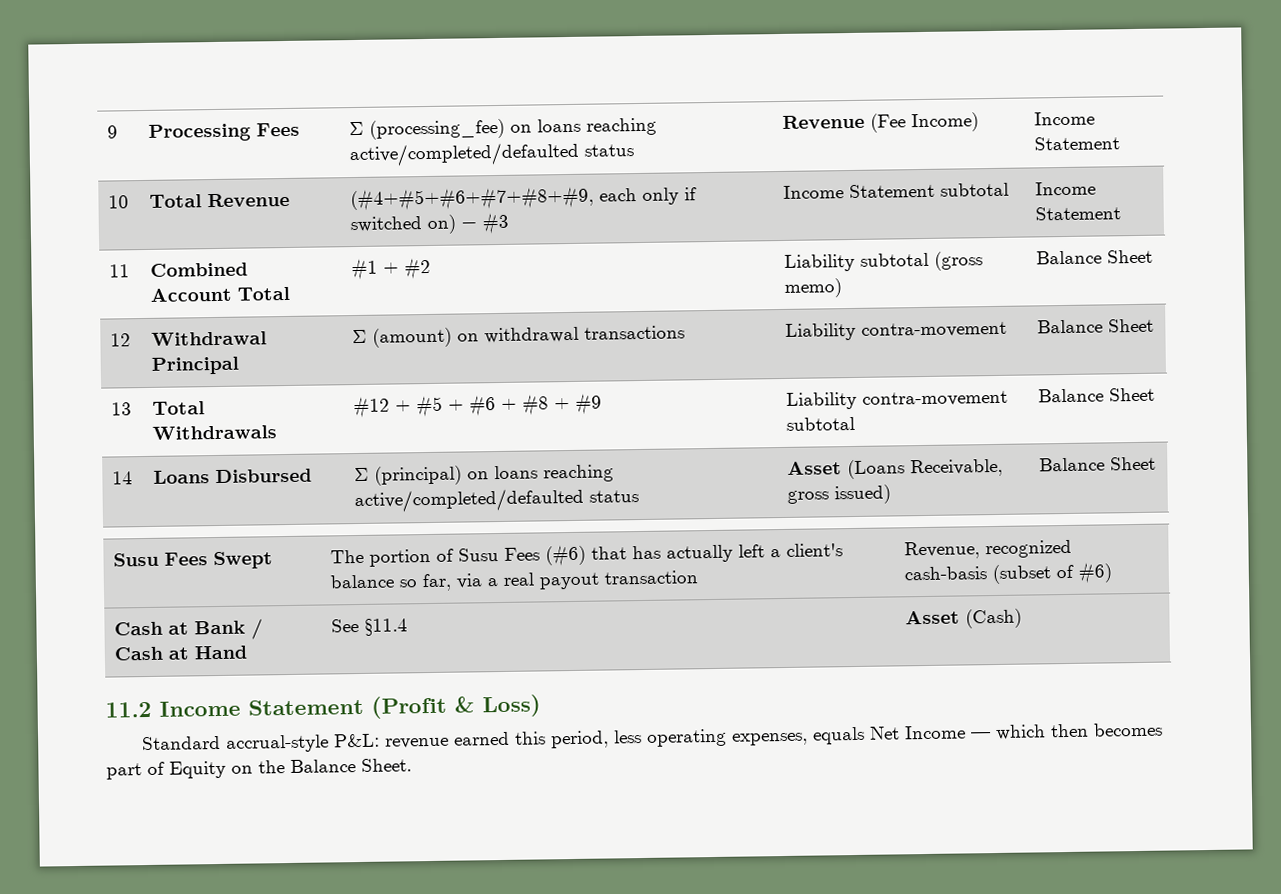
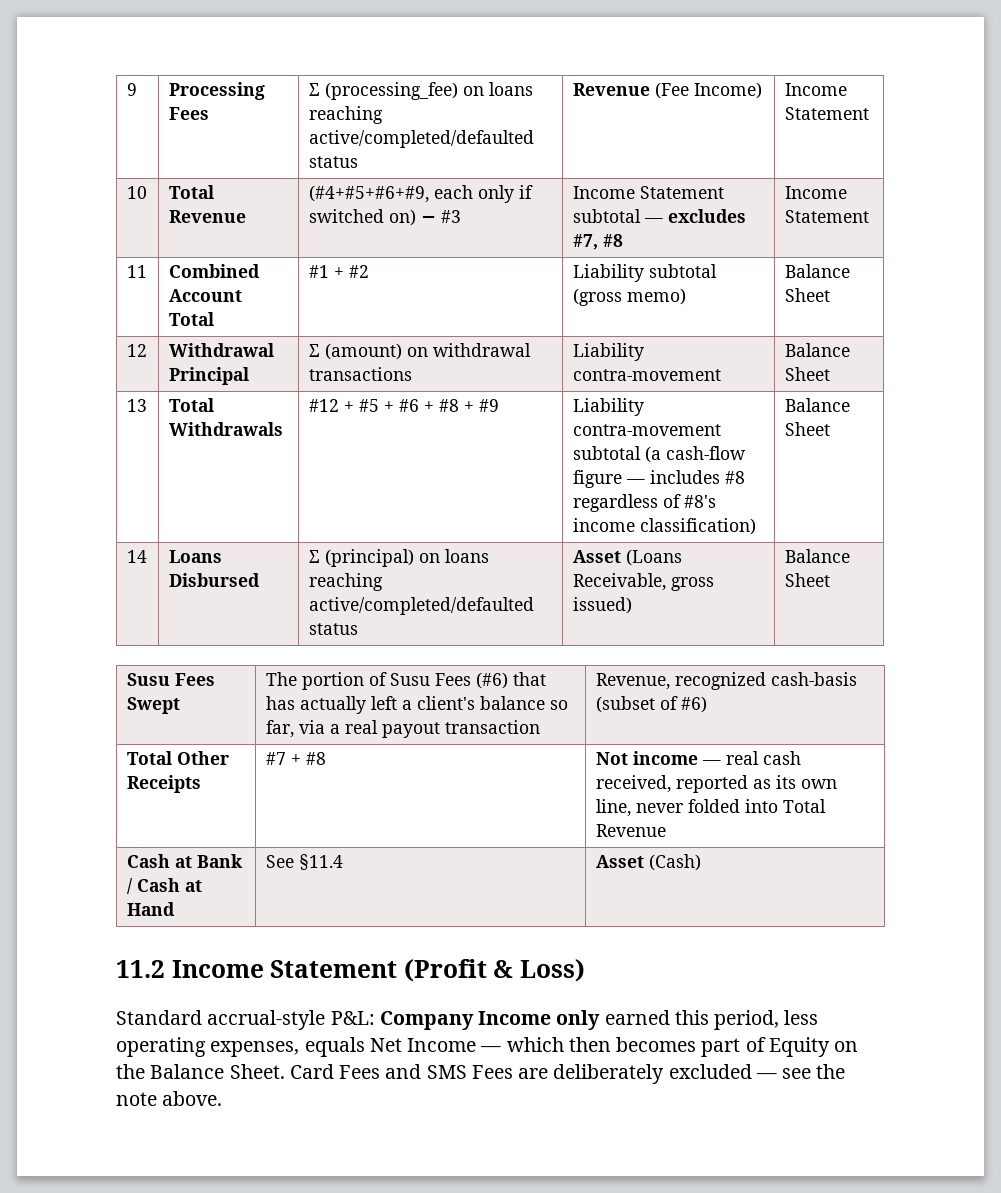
- 10 | Total Revenue | (#4+#5+#6+#7+#8+#9, each only if switched on) − #3 | Income Statement subtotal | Income Statement
+ 10 | Total Revenue | (#4+#5+#6+#9, each only if switched on) − #3 | Income Statement subtotal — excludes #7, #8 | Income Statement
- 13 | Total Withdrawals | #12 + #5 + #6 + #8 + #9 | Liability contra-movement subtotal | Balance Sheet
+ 13 | Total Withdrawals | #12 + #5 + #6 + #8 + #9 | Liability contra-movement subtotal (a cash-flow figure — includes #8 regardless of #8's income classification) | Balance Sheet
+ Total Other Receipts | #7 + #8 | Not income — real cash received, reported as its own line, never folded into Total Revenue
- Standard accrual-style P&L: revenue earned this period, less operating expenses, equals Net Income — which then becomes part of Equity on the Balance Sheet.
+ Standard accrual-style P&L: Company Income only earned this period, less operating expenses, equals Net Income — which then becomes part of Equity on the Balance Sheet.
+ Card Fees and SMS Fees are deliberately excluded — see the note above.

